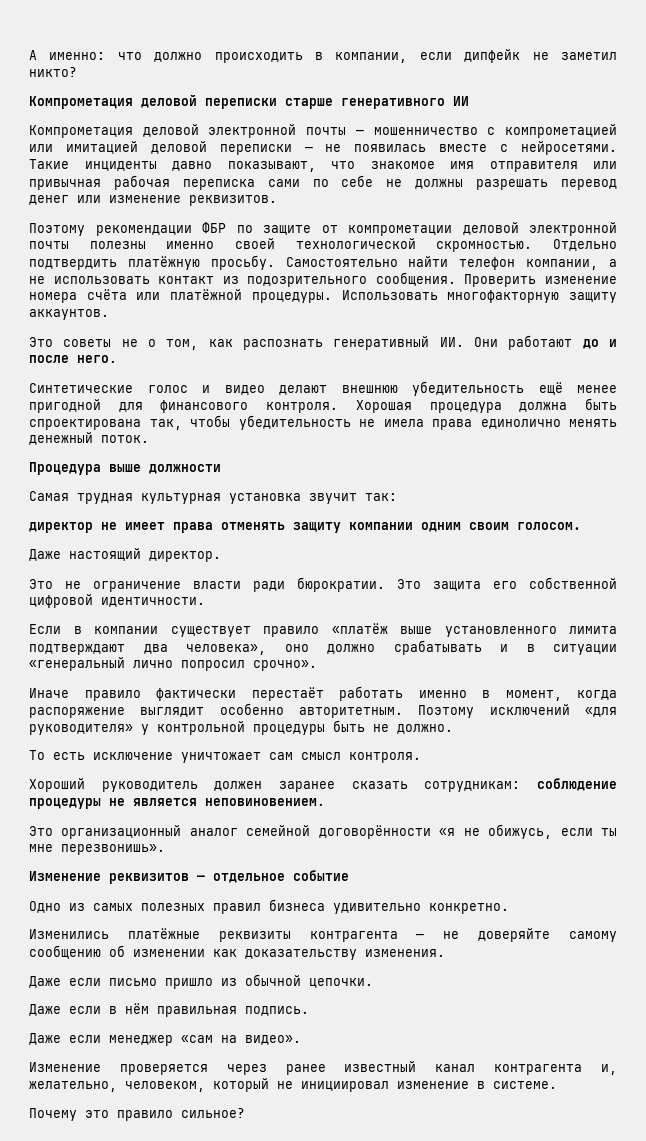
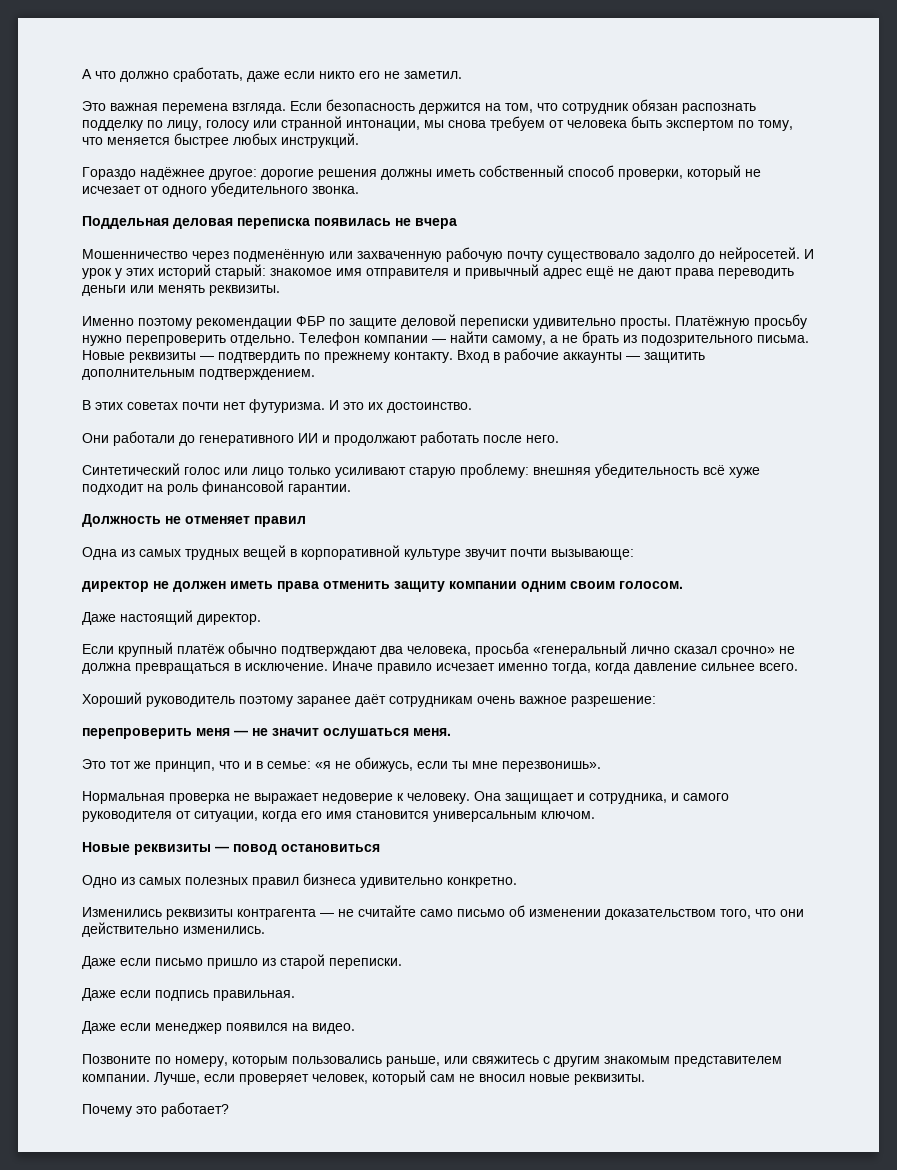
- А именно: что должно происходить в компании, если дипфейк не заметил никто?
- Компрометация деловой переписки старше генеративного ИИ
- Компрометация деловой электронной почты — мошенничество с компрометацией или имитацией деловой переписки — не появилась вместе с нейросетями. Такие инциденты давно показывают, что знакомое имя отправителя или привычная рабочая переписка сами по себе не должны разрешать перевод денег или изменение реквизитов.
- Поэтому рекомендации ФБР по защите от компрометации деловой электронной почты полезны именно своей технологической скромностью. Отдельно подтвердить платёжную просьбу. Самостоятельно найти телефон компании, а не использовать контакт из подозрительного сообщения. Проверить изменение номера счёта или платёжной процедуры. Использовать многофакторную защиту аккаунтов.
- Это советы не о том, как распознать генеративный ИИ. Они работают до и после него.
- Синтетические голос и видео делают внешнюю убедительность ещё менее пригодной для финансового контроля. Хорошая процедура должна быть спроектирована так, чтобы убедительность не имела права единолично менять денежный поток.
- Процедура выше должности
- Самая трудная культурная установка звучит так:
- директор не имеет права отменять защиту компании одним своим голосом.
+ А что должно сработать, даже если никто его не заметил.
+ Это важная перемена взгляда. Если безопасность держится на том, что сотрудник обязан распознать подделку по лицу, голосу или странной интонации, мы снова требуем от человека быть экспертом по тому, что меняется быстрее любых инструкций.
+ Гораздо надёжнее другое: дорогие решения должны иметь собственный способ проверки, который не исчезает от одного убедительного звонка.
+ Поддельная деловая переписка появилась не вчера
+ Мошенничество через подменённую или захваченную рабочую почту существовало задолго до нейросетей. И урок у этих историй старый: знакомое имя отправителя и привычный адрес ещё не дают права переводить деньги или менять реквизиты.
+ Именно поэтому рекомендации ФБР по защите деловой переписки удивительно просты. Платёжную просьбу нужно перепроверить отдельно. Телефон компании — найти самому, а не брать из подозрительного письма. Новые реквизиты — подтвердить по прежнему контакту. Вход в рабочие аккаунты — защитить дополнительным подтверждением.
+ В этих советах почти нет футуризма. И это их достоинство.
+ Они работали до генеративного ИИ и продолжают работать после него.
+ Синтетический голос или лицо только усиливают старую проблему: внешняя убедительность всё хуже подходит на роль финансовой гарантии.
+ Должность не отменяет правил
+ Одна из самых трудных вещей в корпоративной культуре звучит почти вызывающе:
+ директор не должен иметь права отменить защиту компании одним своим голосом.
- Это не ограничение власти ради бюрократии. Это защита его собственной цифровой идентичности.
- Если в компании существует правило «платёж выше установленного лимита подтверждают два человека», оно должно срабатывать и в ситуации «генеральный лично попросил срочно».
- Иначе правило фактически перестаёт работать именно в момент, когда распоряжение выглядит особенно авторитетным. Поэтому исключений «для руководителя» у контрольной процедуры быть не должно.
- То есть исключение уничтожает сам смысл контроля.
- Хороший руководитель должен заранее сказать сотрудникам: соблюдение процедуры не является неповиновением.
- Это организационный аналог семейной договорённости «я не обижусь, если ты мне перезвонишь».
+ Если крупный платёж обычно подтверждают два человека, просьба «генеральный лично сказал срочно» не должна превращаться в исключение. Иначе правило исчезает именно тогда, когда давление сильнее всего.
+ Хороший руководитель поэтому заранее даёт сотрудникам очень важное разрешение:
+ перепроверить меня — не значит ослушаться меня.
+ Это тот же принцип, что и в семье: «я не обижусь, если ты мне перезвонишь».
- Изменение реквизитов — отдельное событие
+ Нормальная проверка не выражает недоверие к человеку. Она защищает и сотрудника, и самого руководителя от ситуации, когда его имя становится универсальным ключом.
+ Новые реквизиты — повод остановиться
- Изменились платёжные реквизиты контрагента — не доверяйте самому сообщению об изменении как доказательству изменения.
+ Изменились реквизиты контрагента — не считайте само письмо об изменении доказательством того, что они действительно изменились.
- Даже если письмо пришло из обычной цепочки.
- Даже если в нём правильная подпись.
+ Даже если письмо пришло из старой переписки.
+ Даже если подпись правильная.
- Даже если менеджер «сам на видео».
- Изменение проверяется через ранее известный канал контрагента и, желательно, человеком, который не инициировал изменение в системе.
+ Даже если менеджер появился на видео.
+ Позвоните по номеру, которым пользовались раньше, или свяжитесь с другим знакомым представителем компании. Лучше, если проверяет человек, который сам не вносил новые реквизиты.
- Почему это правило сильное?
+ Почему это работает?

